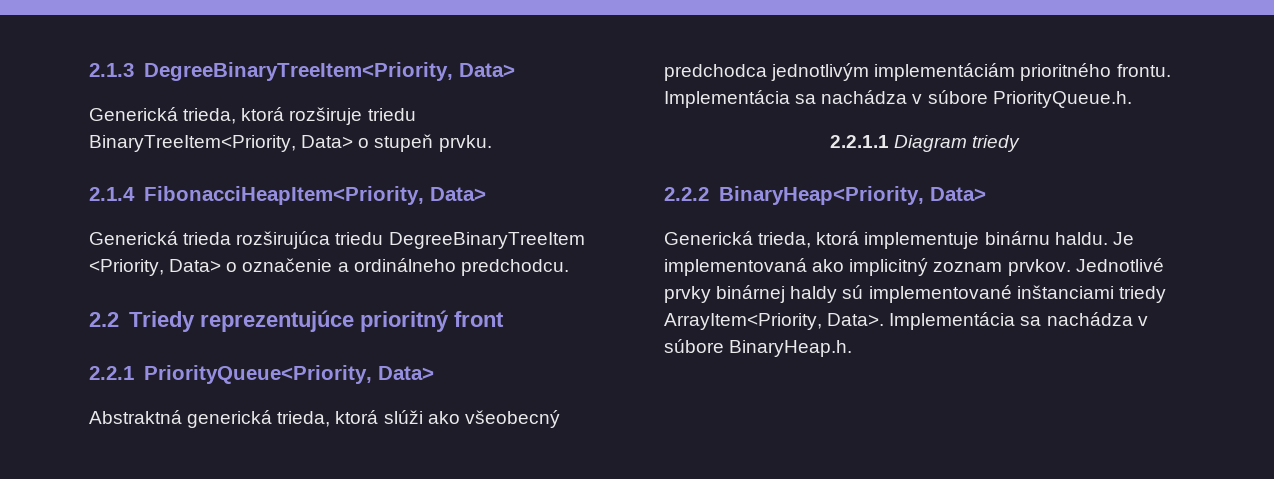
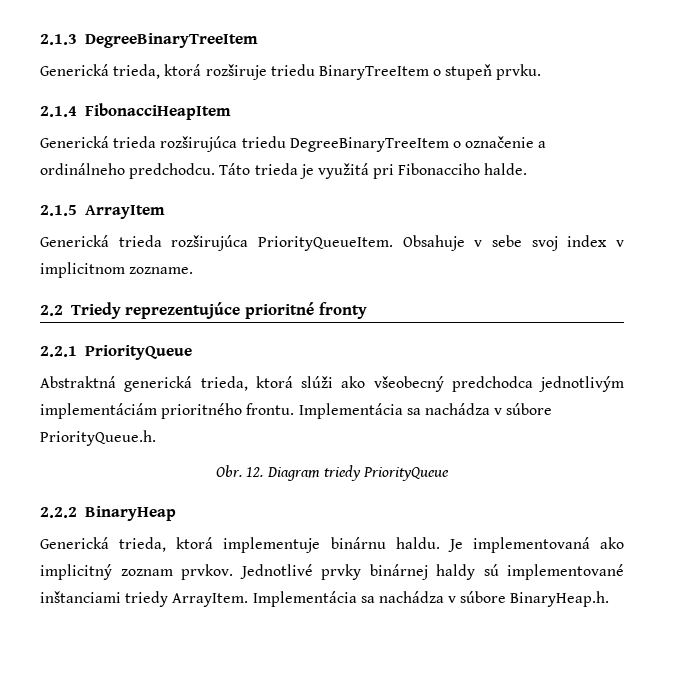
- 2.1.3 DegreeBinaryTreeItem<Priority, Data>
+ 2.1.3 DegreeBinaryTreeItem
- Generická trieda, ktorá rozširuje triedu BinaryTreeItem<Priority, Data> o stupeň prvku.
+ Generická trieda, ktorá rozširuje triedu BinaryTreeItem o stupeň prvku.
- 2.1.4 FibonacciHeapItem<Priority, Data>
+ 2.1.4 FibonacciHeapItem
- Generická trieda rozširujúca triedu DegreeBinaryTreeItem <Priority, Data> o označenie a ordinálneho predchodcu.
+ Generická trieda rozširujúca triedu DegreeBinaryTreeItem o označenie a ordinálneho predchodcu. Táto trieda je využitá pri Fibonacciho halde.
+ 2.1.5 ArrayItem
+ Generická trieda rozširujúca PriorityQueueItem. Obsahuje v sebe svoj index v implicitnom zozname.
- 2.2 Triedy reprezentujúce prioritný front
+ 2.2 Triedy reprezentujúce prioritné fronty
- 2.2.1 PriorityQueue<Priority, Data>
+ 2.2.1 PriorityQueue
- 2.2.1.1 Diagram triedy
+ Obr. 12. Diagram triedy PriorityQueue
- 2.2.2 BinaryHeap<Priority, Data>
+ 2.2.2 BinaryHeap
- Jednotlivé prvky binárnej haldy sú implementované inštanciami triedy ArrayItem<Priority, Data>.
+ Jednotlivé prvky binárnej haldy sú implementované inštanciami triedy ArrayItem.

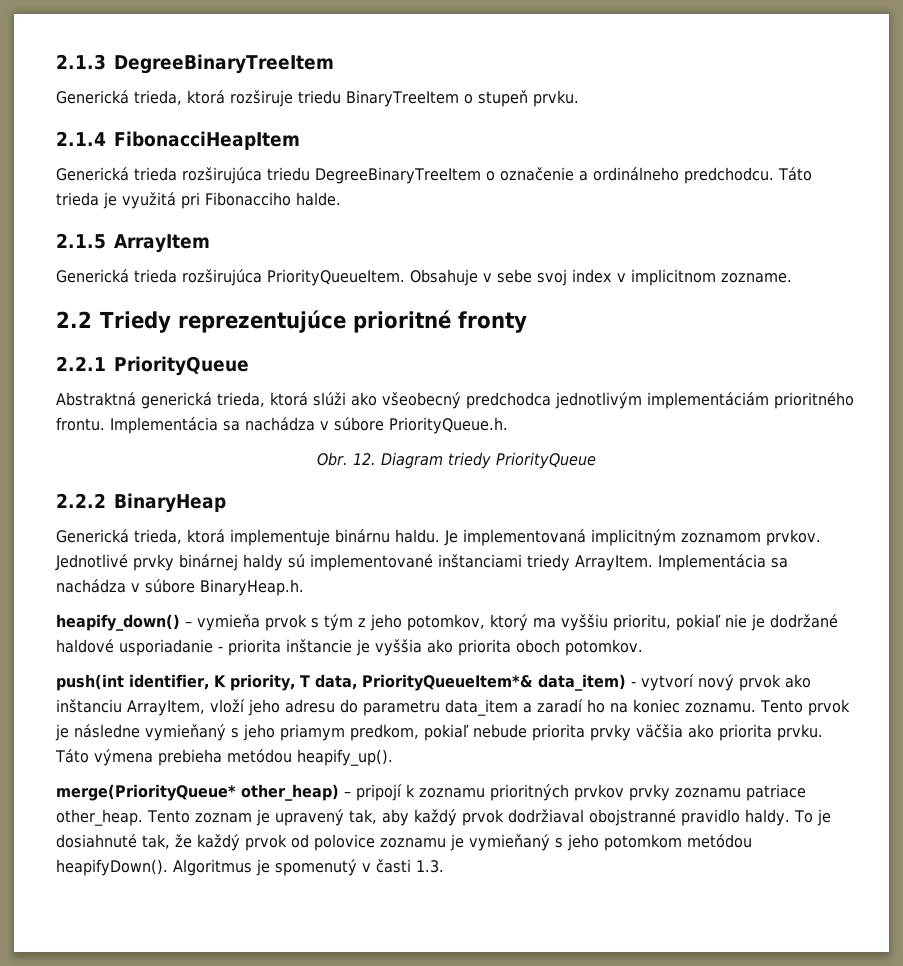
- Je implementovaná ako implicitný zoznam prvkov.
+ Je implementovaná implicitným zoznamom prvkov.
+ heapify_down() – vymieňa prvok s tým z jeho potomkov, ktorý ma vyššiu prioritu, pokiaľ nie je dodržané haldové usporiadanie - priorita inštancie je vyššia ako priorita oboch potomkov.
+ push(int identifier, K priority, T data, PriorityQueueItem*& data_item) - vytvorí nový prvok ako inštanciu ArrayItem, vloží jeho adresu do parametru data_item a zaradí ho na koniec zoznamu. Tento prvok je následne vymieňaný s jeho priamym predkom, pokiaľ nebude priorita prvky väčšia ako priorita prvku. Táto výmena prebieha metódou heapify_up().
+ merge(PriorityQueue* other_heap) – pripojí k zoznamu prioritných prvkov prvky zoznamu patriace other_heap. Tento zoznam je upravený tak, aby každý prvok dodržiaval obojstranné pravidlo haldy. To je dosiahnuté tak, že každý prvok od polovice zoznamu je vymieňaný s jeho potomkom metódou heapifyDown(). Algoritmus je spomenutý v časti 1.3.

